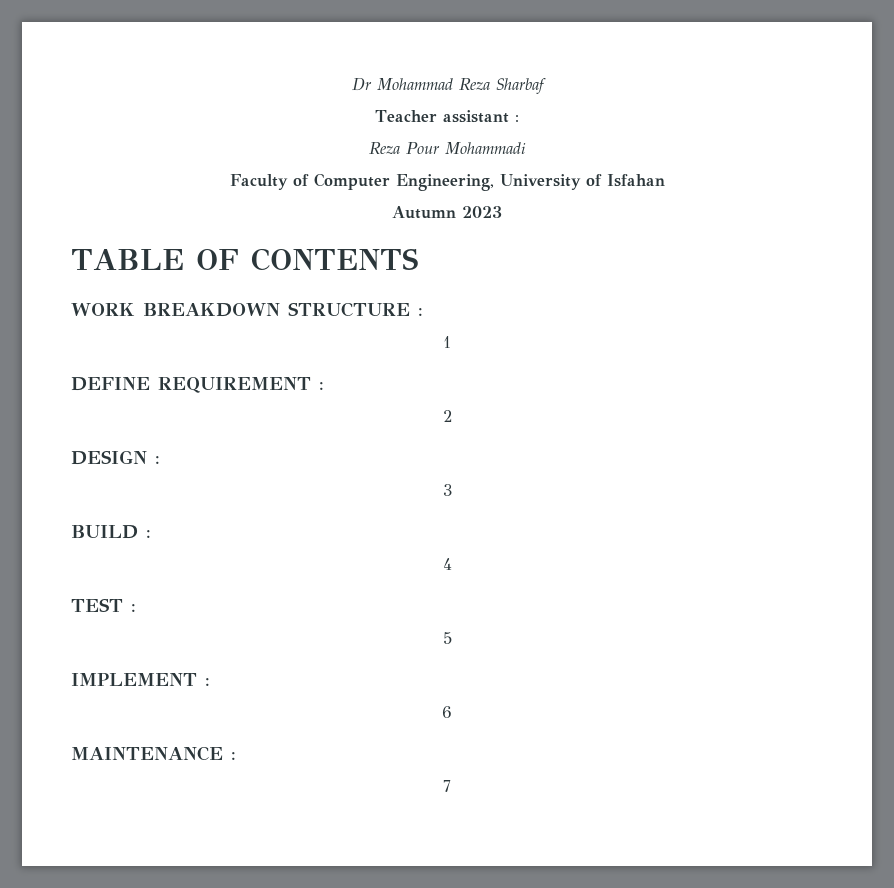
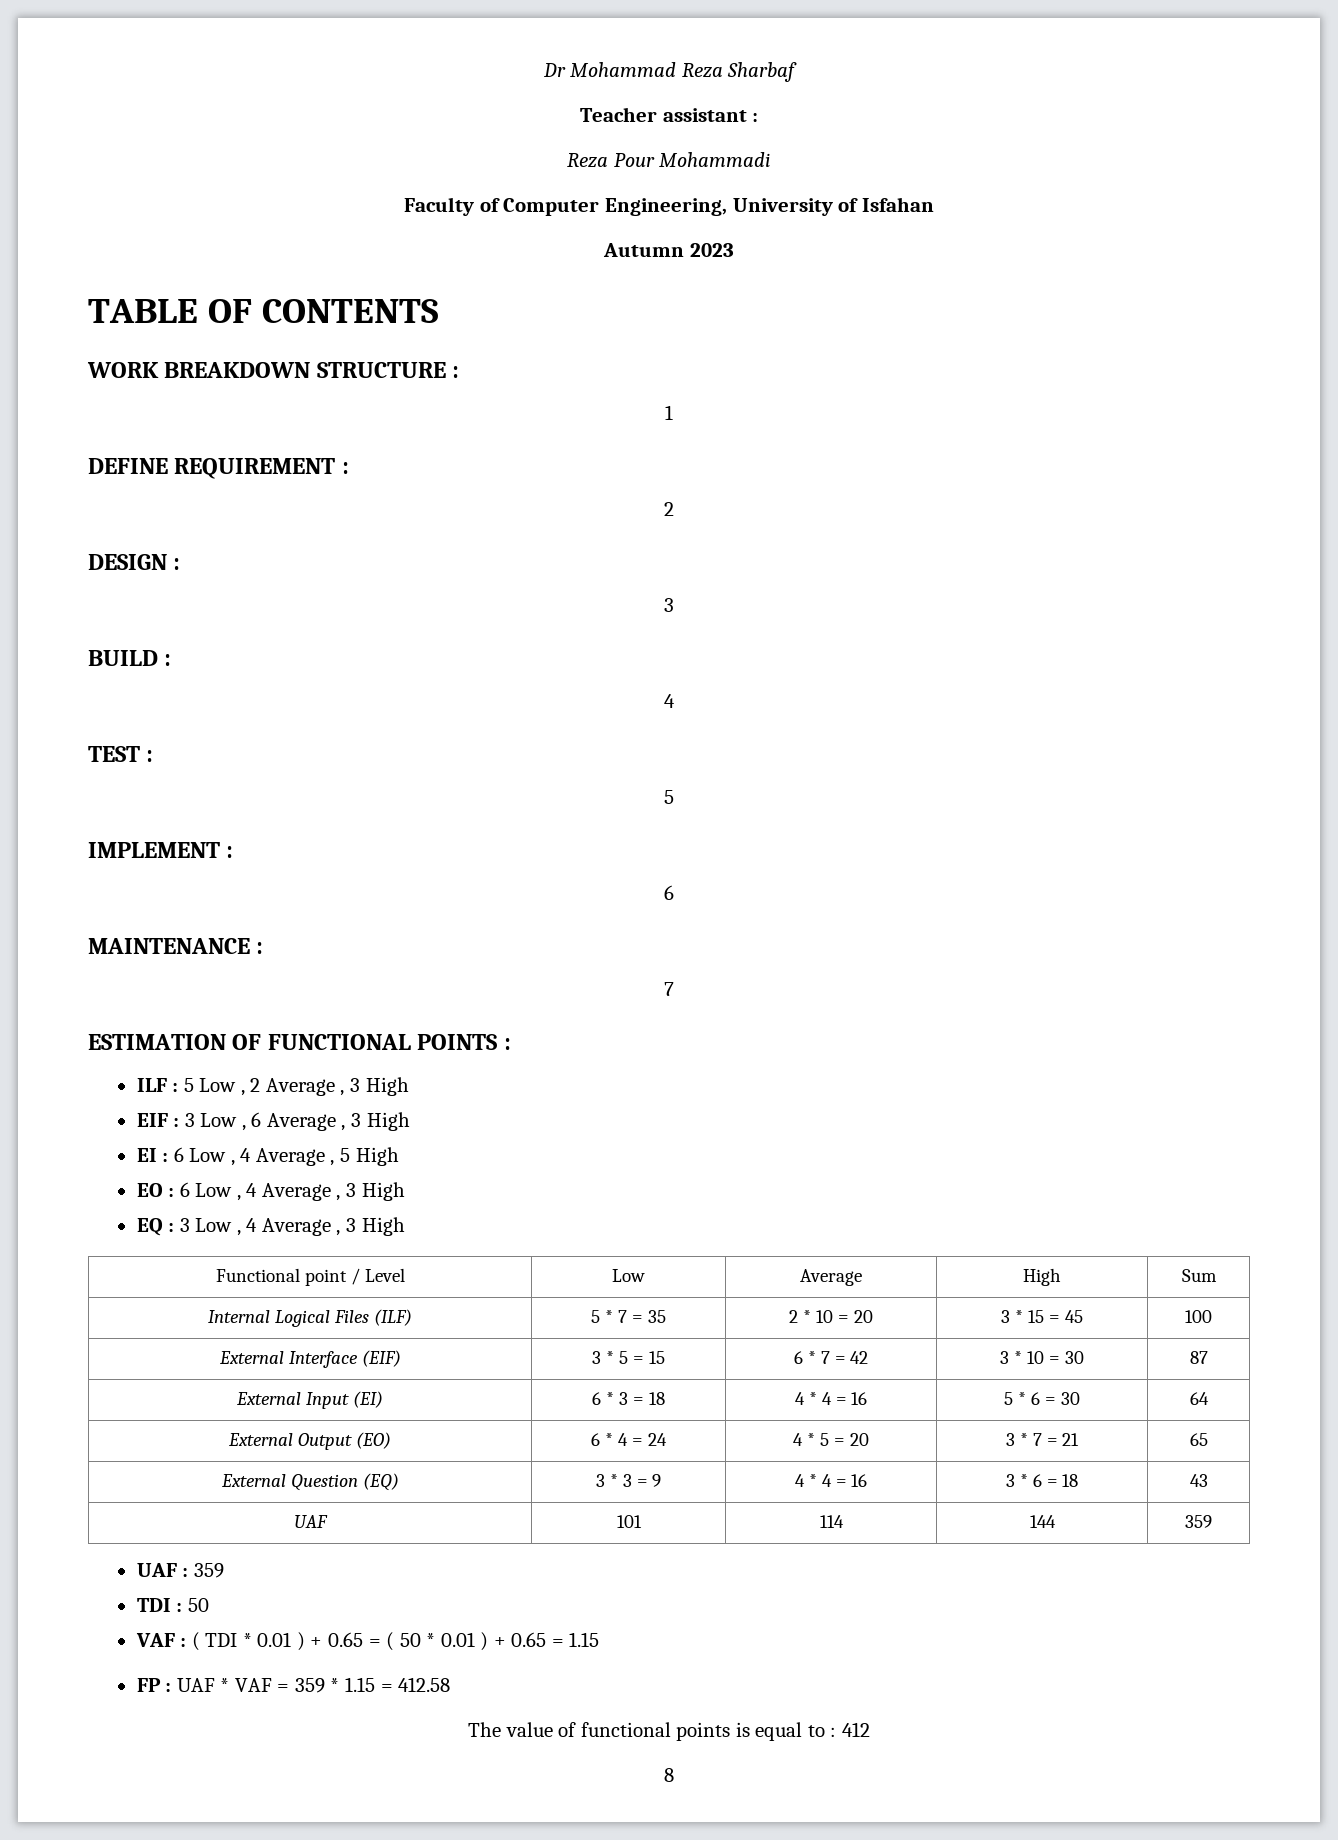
+ ESTIMATION OF FUNCTIONAL POINTS :
+ ILF : 5 Low , 2 Average , 3 High
+ EIF : 3 Low , 6 Average , 3 High
+ EI : 6 Low , 4 Average , 5 High
+ EO : 6 Low , 4 Average , 3 High
+ EQ : 3 Low , 4 Average , 3 High
+ Functional point / Level | Low | Average | High | Sum
+ Internal Logical Files (ILF) | 5 * 7 = 35 | 2 * 10 = 20 | 3 * 15 = 45 | 100
+ External Interface (EIF) | 3 * 5 = 15 | 6 * 7 = 42 | 3 * 10 = 30 | 87
+ External Input (EI) | 6 * 3 = 18 | 4 * 4 = 16 | 5 * 6 = 30 | 64
+ External Output (EO) | 6 * 4 = 24 | 4 * 5 = 20 | 3 * 7 = 21 | 65
+ External Question (EQ) | 3 * 3 = 9 | 4 * 4 = 16 | 3 * 6 = 18 | 43
+ UAF | 101 | 114 | 144 | 359
+ UAF : 359
+ TDI : 50
+ VAF : ( TDI * 0.01 ) + 0.65 = ( 50 * 0.01 ) + 0.65 = 1.15
+ FP : UAF * VAF = 359 * 1.15 = 412.58
+ The value of functional points is equal to : 412
+ 8

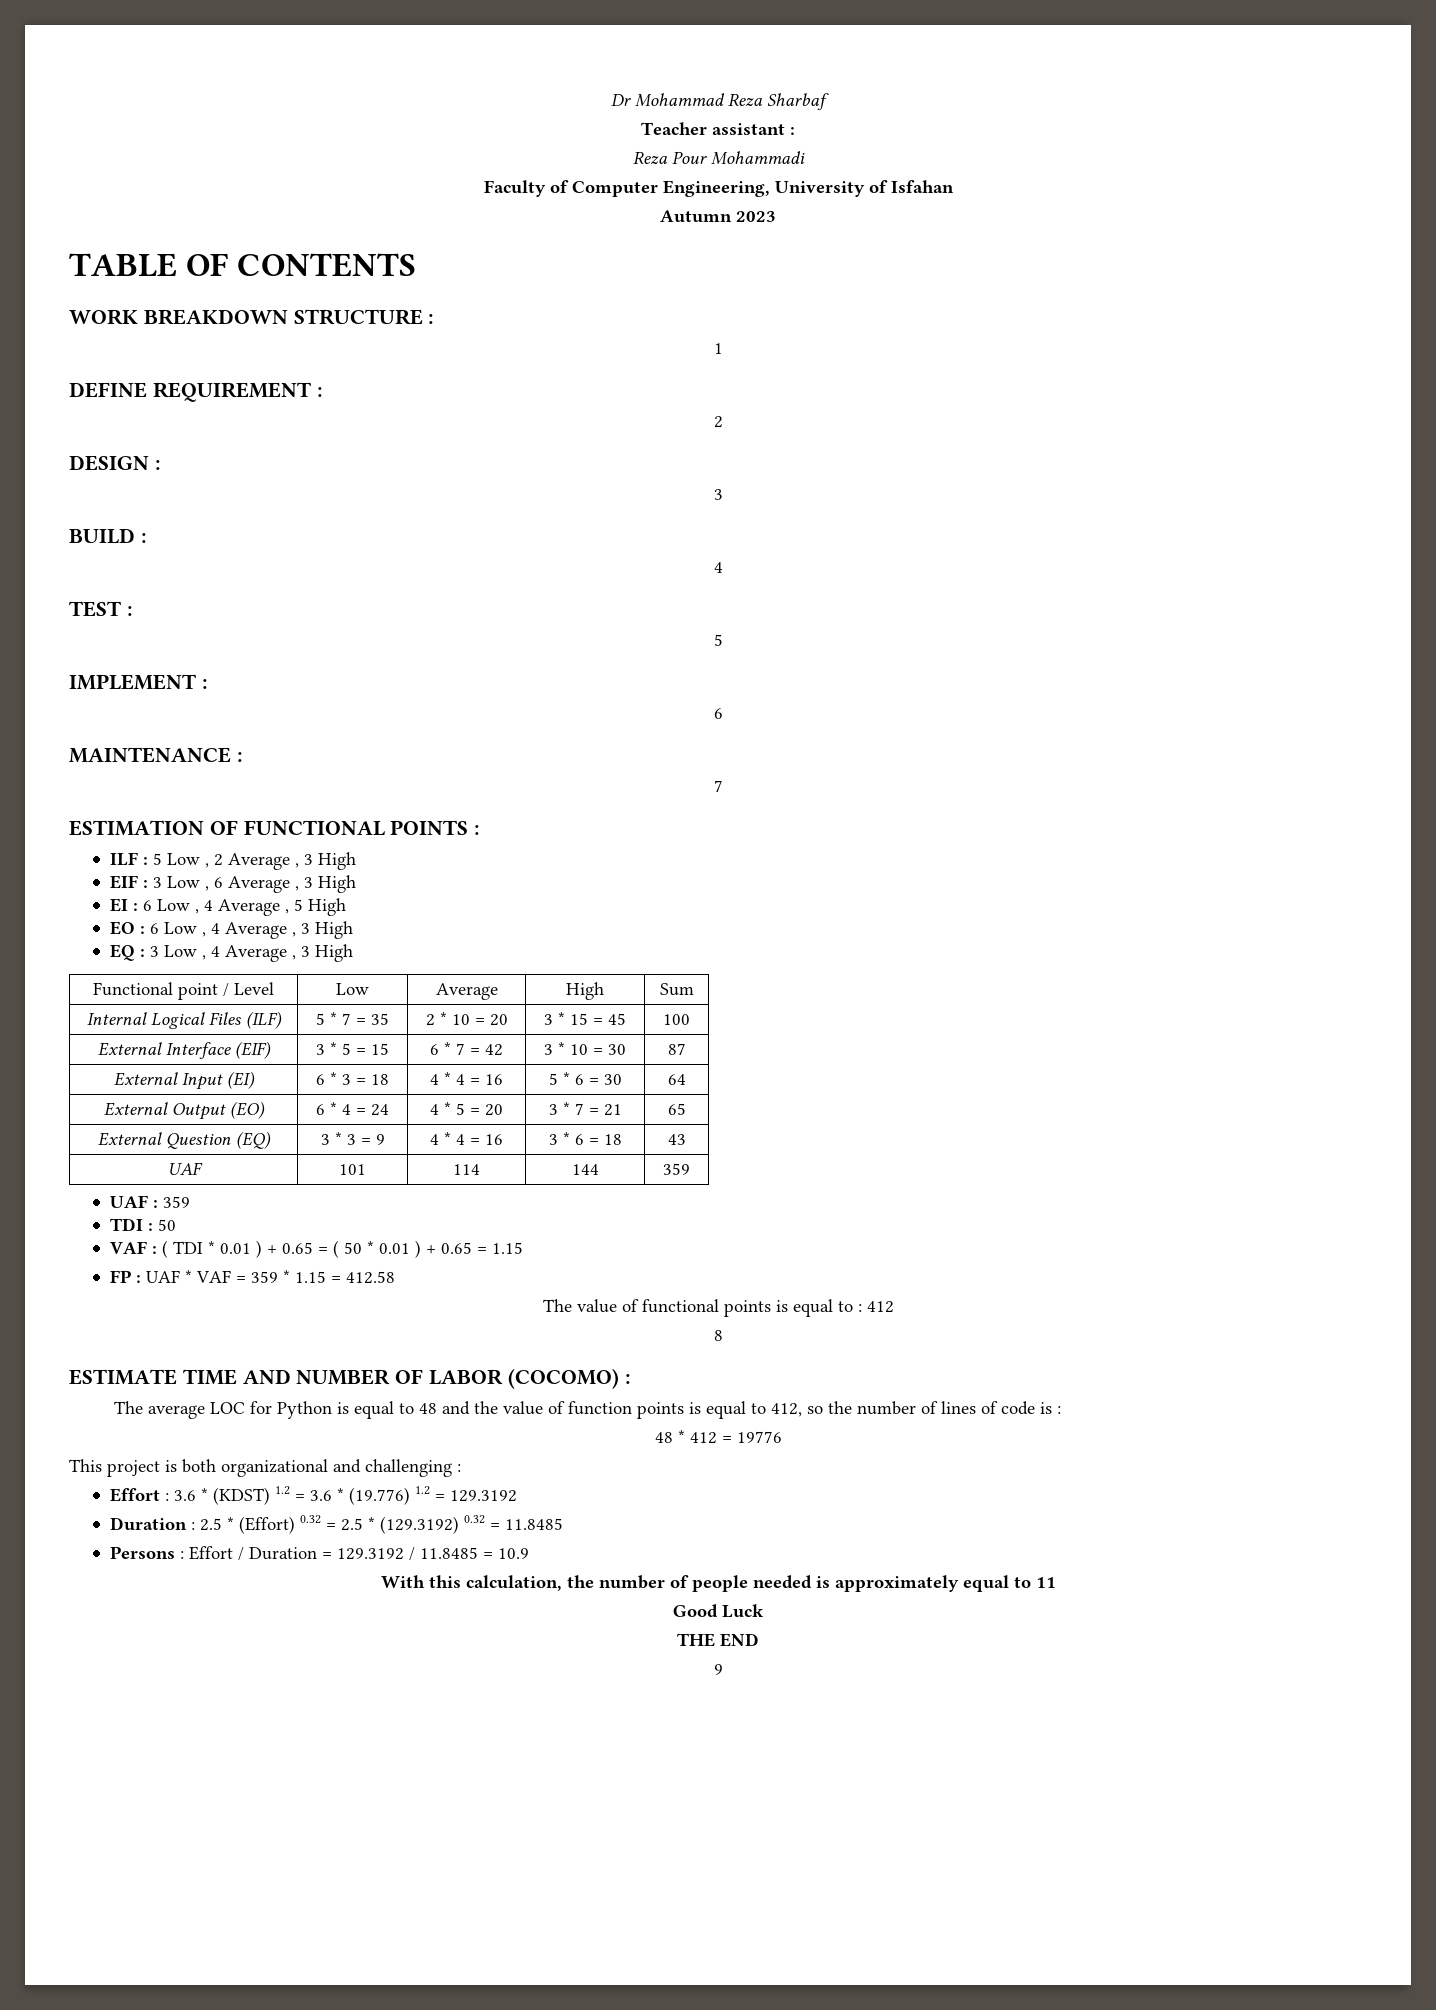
+ ESTIMATE TIME AND NUMBER OF LABOR (COCOMO) :
+ The average LOC for Python is equal to 48 and the value of function points is equal to 412, so the number of lines of code is :
+ 48 * 412 = 19776
+ This project is both organizational and challenging :
+ Effort : 3.6 * (KDST) 1.2 = 3.6 * (19.776) 1.2 = 129.3192
+ Duration : 2.5 * (Effort) 0.32 = 2.5 * (129.3192) 0.32 = 11.8485
+ Persons : Effort / Duration = 129.3192 / 11.8485 = 10.9
+ With this calculation, the number of people needed is approximately equal to 11
+ Good Luck
+ THE END
+ 9

